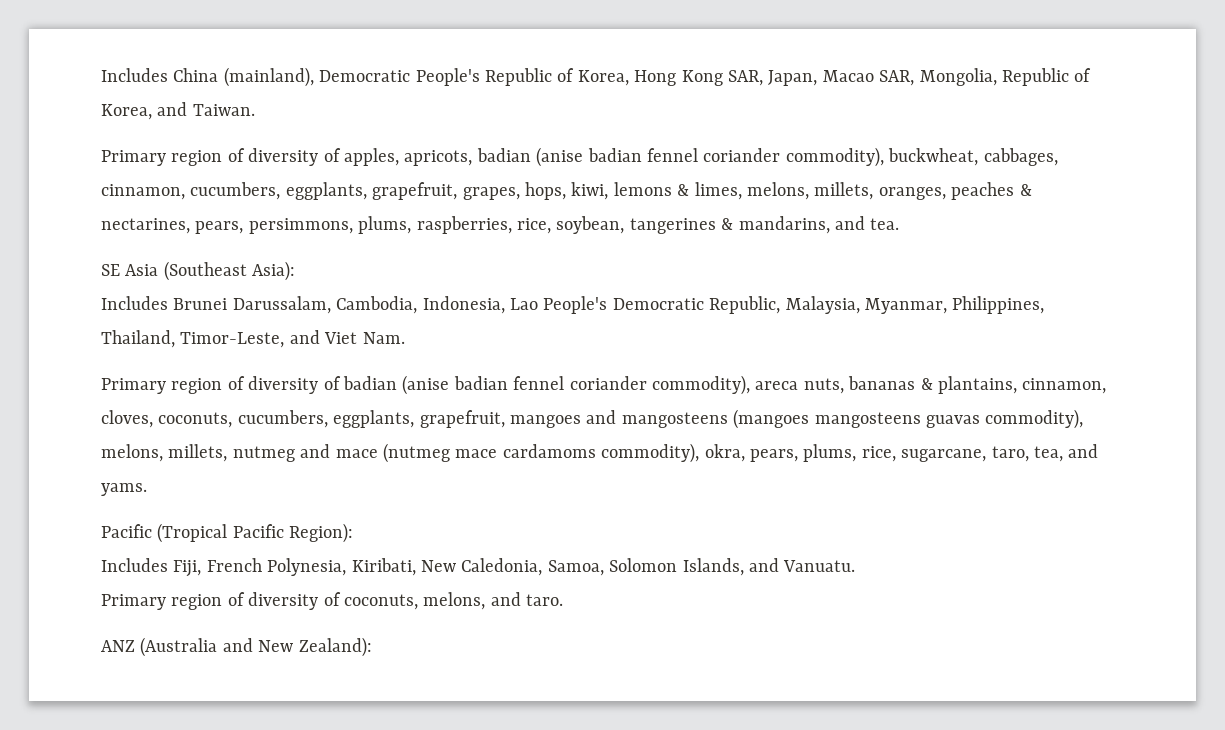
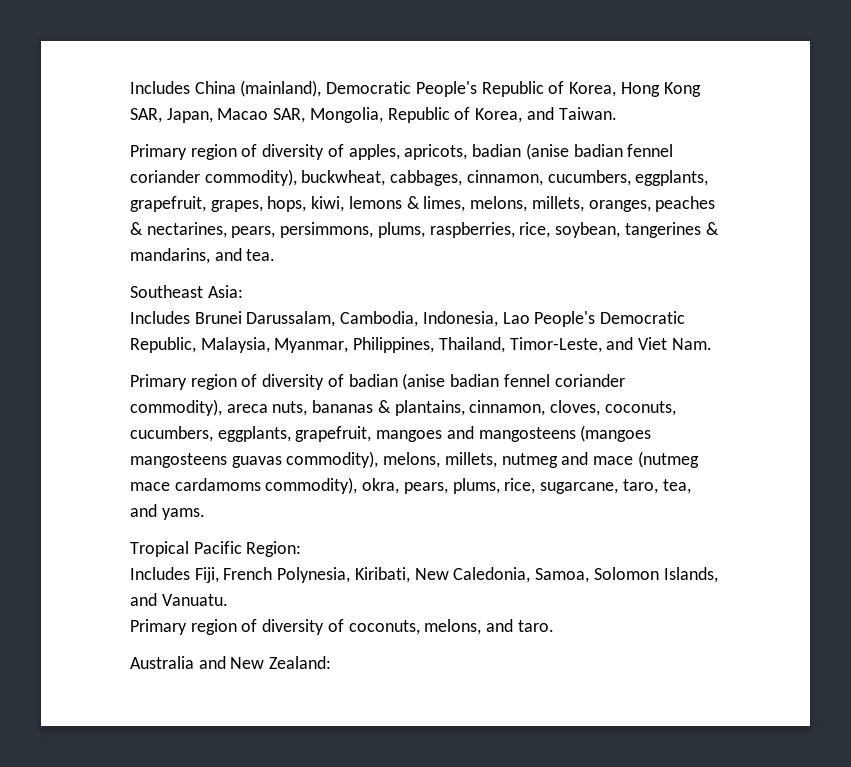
- SE Asia (Southeast Asia):
+ Southeast Asia:
- Pacific (Tropical Pacific Region):
+ Tropical Pacific Region:
- ANZ (Australia and New Zealand):
+ Australia and New Zealand:

